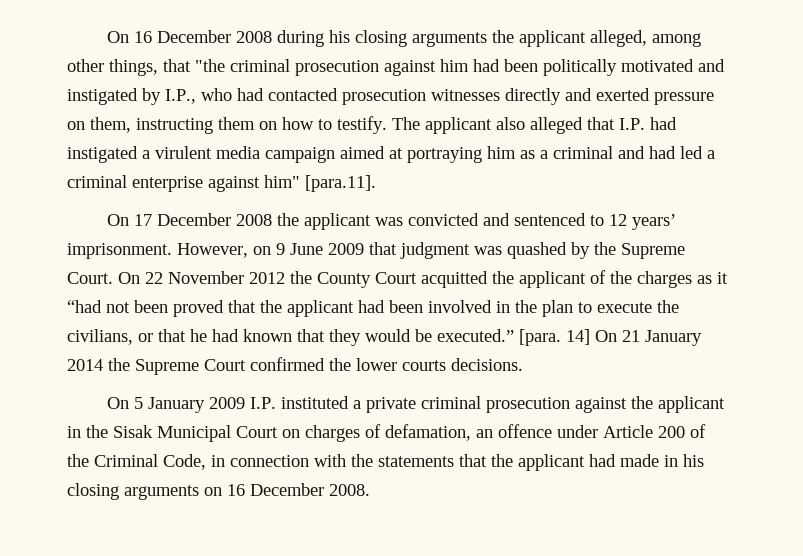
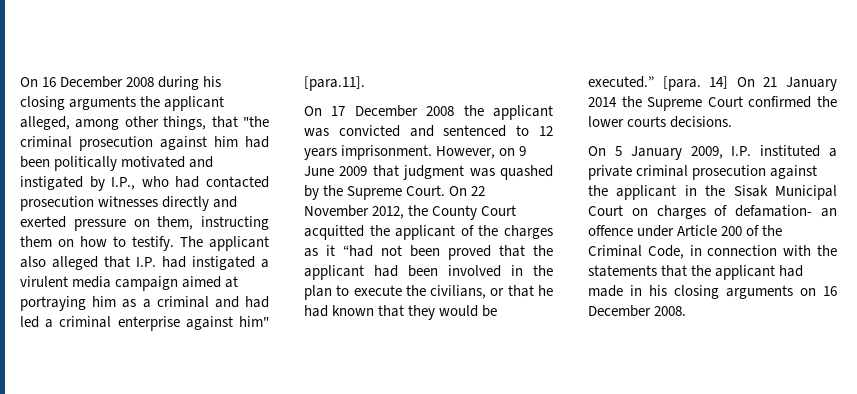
- On 17 December 2008 the applicant was convicted and sentenced to 12 years’ imprisonment.
+ On 17 December 2008 the applicant was convicted and sentenced to 12 years imprisonment.
- On 22 November 2012 the County Court acquitted the applicant of the charges as it “had not been proved that the applicant had been involved in the plan to execute the civilians, or that he had known that they would be executed.”
+ On 22 November 2012, the County Court acquitted the applicant of the charges as it “had not been proved that the applicant had been involved in the plan to execute the civilians, or that he had known that they would be executed.”
- On 5 January 2009 I.P. instituted a private criminal prosecution against the applicant in the Sisak Municipal Court on charges of defamation, an offence under Article 200 of the Criminal Code, in connection with the statements that the applicant had made in his closing arguments on 16 December 2008.
+ On 5 January 2009, I.P. instituted a private criminal prosecution against the applicant in the Sisak Municipal Court on charges of defamation- an offence under Article 200 of the Criminal Code, in connection with the statements that the applicant had made in his closing arguments on 16 December 2008.

